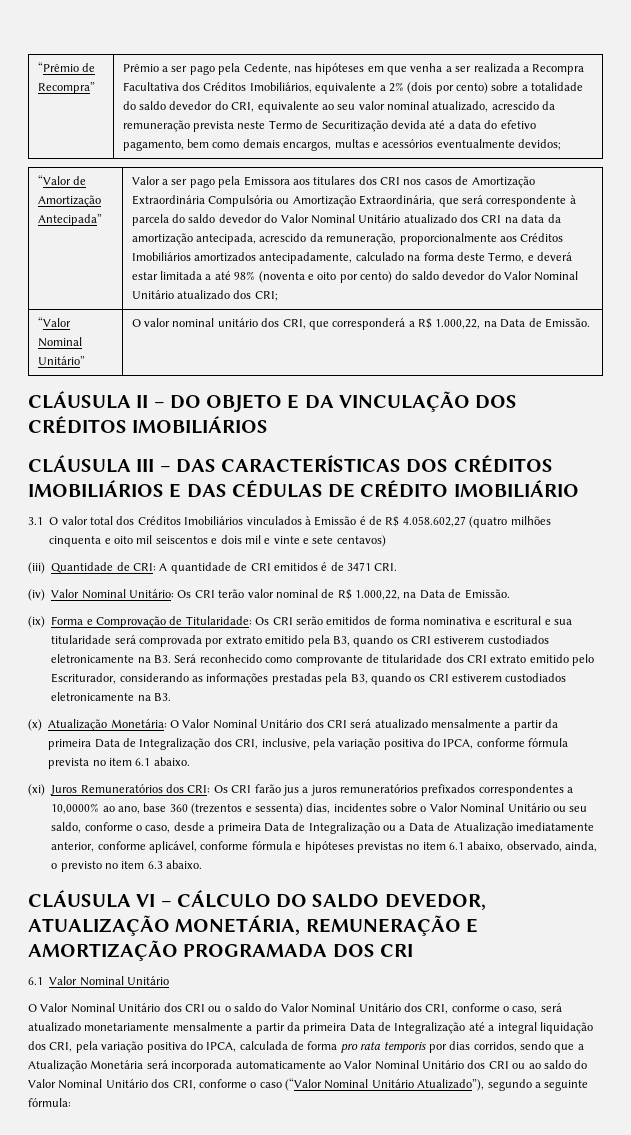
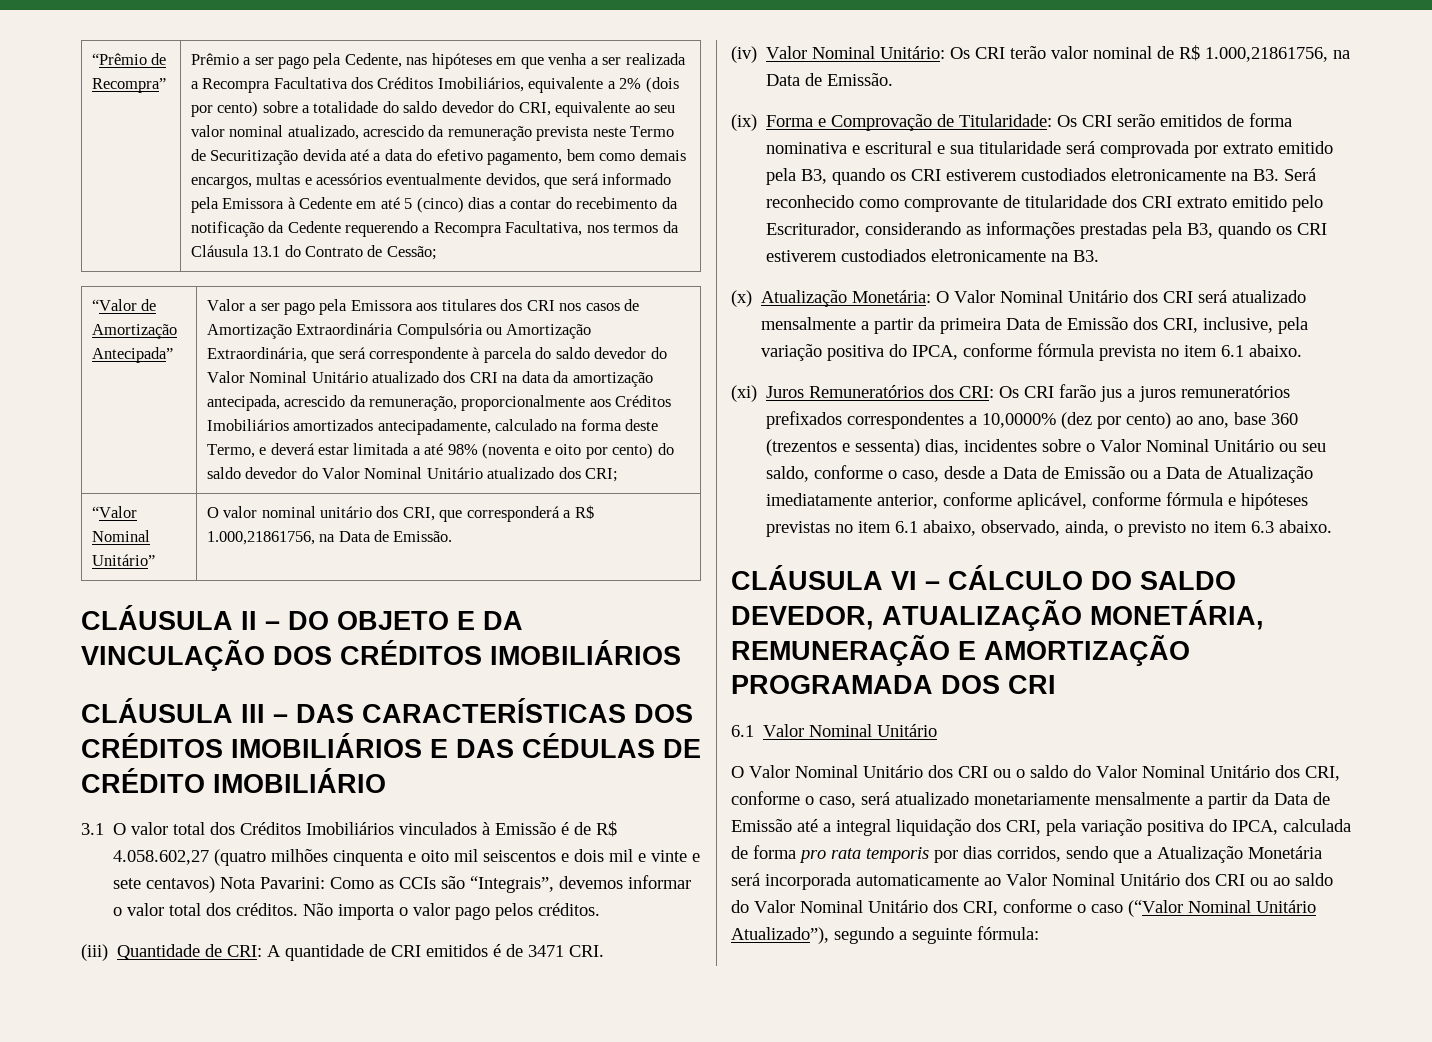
- Prêmio a ser pago pela Cedente, nas hipóteses em que venha a ser realizada a Recompra Facultativa dos Créditos Imobiliários, equivalente a 2% (dois por cento) sobre a totalidade do saldo devedor do CRI, equivalente ao seu valor nominal atualizado, acrescido da remuneração prevista neste Termo de Securitização devida até a data do efetivo pagamento, bem como demais encargos, multas e acessórios eventualmente devidos;
+ Prêmio a ser pago pela Cedente, nas hipóteses em que venha a ser realizada a Recompra Facultativa dos Créditos Imobiliários, equivalente a 2% (dois por cento) sobre a totalidade do saldo devedor do CRI, equivalente ao seu valor nominal atualizado, acrescido da remuneração prevista neste Termo de Securitização devida até a data do efetivo pagamento, bem como demais encargos, multas e acessórios eventualmente devidos, que será informado pela Emissora à Cedente em até 5 (cinco) dias a contar do recebimento da notificação da Cedente requerendo a Recompra Facultativa, nos termos da Cláusula 13.1 do Contrato de Cessão;
- “Valor Nominal Unitário” | O valor nominal unitário dos CRI, que corresponderá a R$ 1.000,22, na Data de Emissão.
+ “Valor Nominal Unitário” | O valor nominal unitário dos CRI, que corresponderá a R$ 1.000,21861756, na Data de Emissão.
- 3.1 O valor total dos Créditos Imobiliários vinculados à Emissão é de R$ 4.058.602,27 (quatro milhões cinquenta e oito mil seiscentos e dois mil e vinte e sete centavos)
+ 3.1 O valor total dos Créditos Imobiliários vinculados à Emissão é de R$ 4.058.602,27 (quatro milhões cinquenta e oito mil seiscentos e dois mil e vinte e sete centavos) Nota Pavarini: Como as CCIs são “Integrais”, devemos informar o valor total dos créditos. Não importa o valor pago pelos créditos.
- (iv) Valor Nominal Unitário: Os CRI terão valor nominal de R$ 1.000,22, na Data de Emissão.
+ (iv) Valor Nominal Unitário: Os CRI terão valor nominal de R$ 1.000,21861756, na Data de Emissão.
- (x) Atualização Monetária: O Valor Nominal Unitário dos CRI será atualizado mensalmente a partir da primeira Data de Integralização dos CRI, inclusive, pela variação positiva do IPCA, conforme fórmula prevista no item 6.1 abaixo.
+ (x) Atualização Monetária: O Valor Nominal Unitário dos CRI será atualizado mensalmente a partir da primeira Data de Emissão dos CRI, inclusive, pela variação positiva do IPCA, conforme fórmula prevista no item 6.1 abaixo.
- Os CRI farão jus a juros remuneratórios prefixados correspondentes a 10,0000% ao ano, base 360 (trezentos e sessenta) dias, incidentes sobre o Valor Nominal Unitário ou seu saldo, conforme o caso, desde a primeira Data de Integralização ou a Data de Atualização imediatamente anterior, conforme aplicável, conforme fórmula e hipóteses previstas no item 6.1 abaixo, observado, ainda, o previsto no item 6.3 abaixo.
+ Os CRI farão jus a juros remuneratórios prefixados correspondentes a 10,0000% (dez por cento) ao ano, base 360 (trezentos e sessenta) dias, incidentes sobre o Valor Nominal Unitário ou seu saldo, conforme o caso, desde a Data de Emissão ou a Data de Atualização imediatamente anterior, conforme aplicável, conforme fórmula e hipóteses previstas no item 6.1 abaixo, observado, ainda, o previsto no item 6.3 abaixo.
- O Valor Nominal Unitário dos CRI ou o saldo do Valor Nominal Unitário dos CRI, conforme o caso, será atualizado monetariamente mensalmente a partir da primeira Data de Integralização até a integral liquidação dos CRI, pela variação positiva do IPCA, calculada de forma pro rata temporis por dias corridos, sendo que a Atualização Monetária será incorporada automaticamente ao Valor Nominal Unitário dos CRI ou ao saldo do Valor Nominal Unitário dos CRI, conforme o caso (“Valor Nominal Unitário Atualizado”), segundo a seguinte fórmula:
+ O Valor Nominal Unitário dos CRI ou o saldo do Valor Nominal Unitário dos CRI, conforme o caso, será atualizado monetariamente mensalmente a partir da Data de Emissão até a integral liquidação dos CRI, pela variação positiva do IPCA, calculada de forma pro rata temporis por dias corridos, sendo que a Atualização Monetária será incorporada automaticamente ao Valor Nominal Unitário dos CRI ou ao saldo do Valor Nominal Unitário dos CRI, conforme o caso (“Valor Nominal Unitário Atualizado”), segundo a seguinte fórmula:

